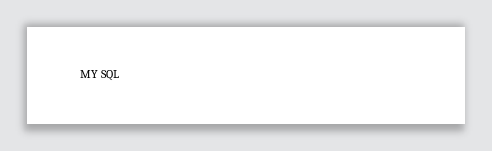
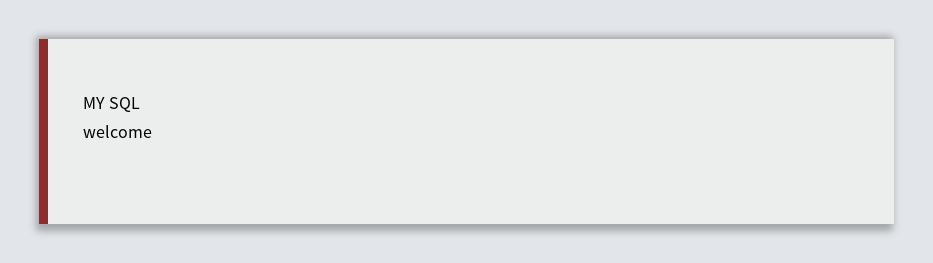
+ welcome

